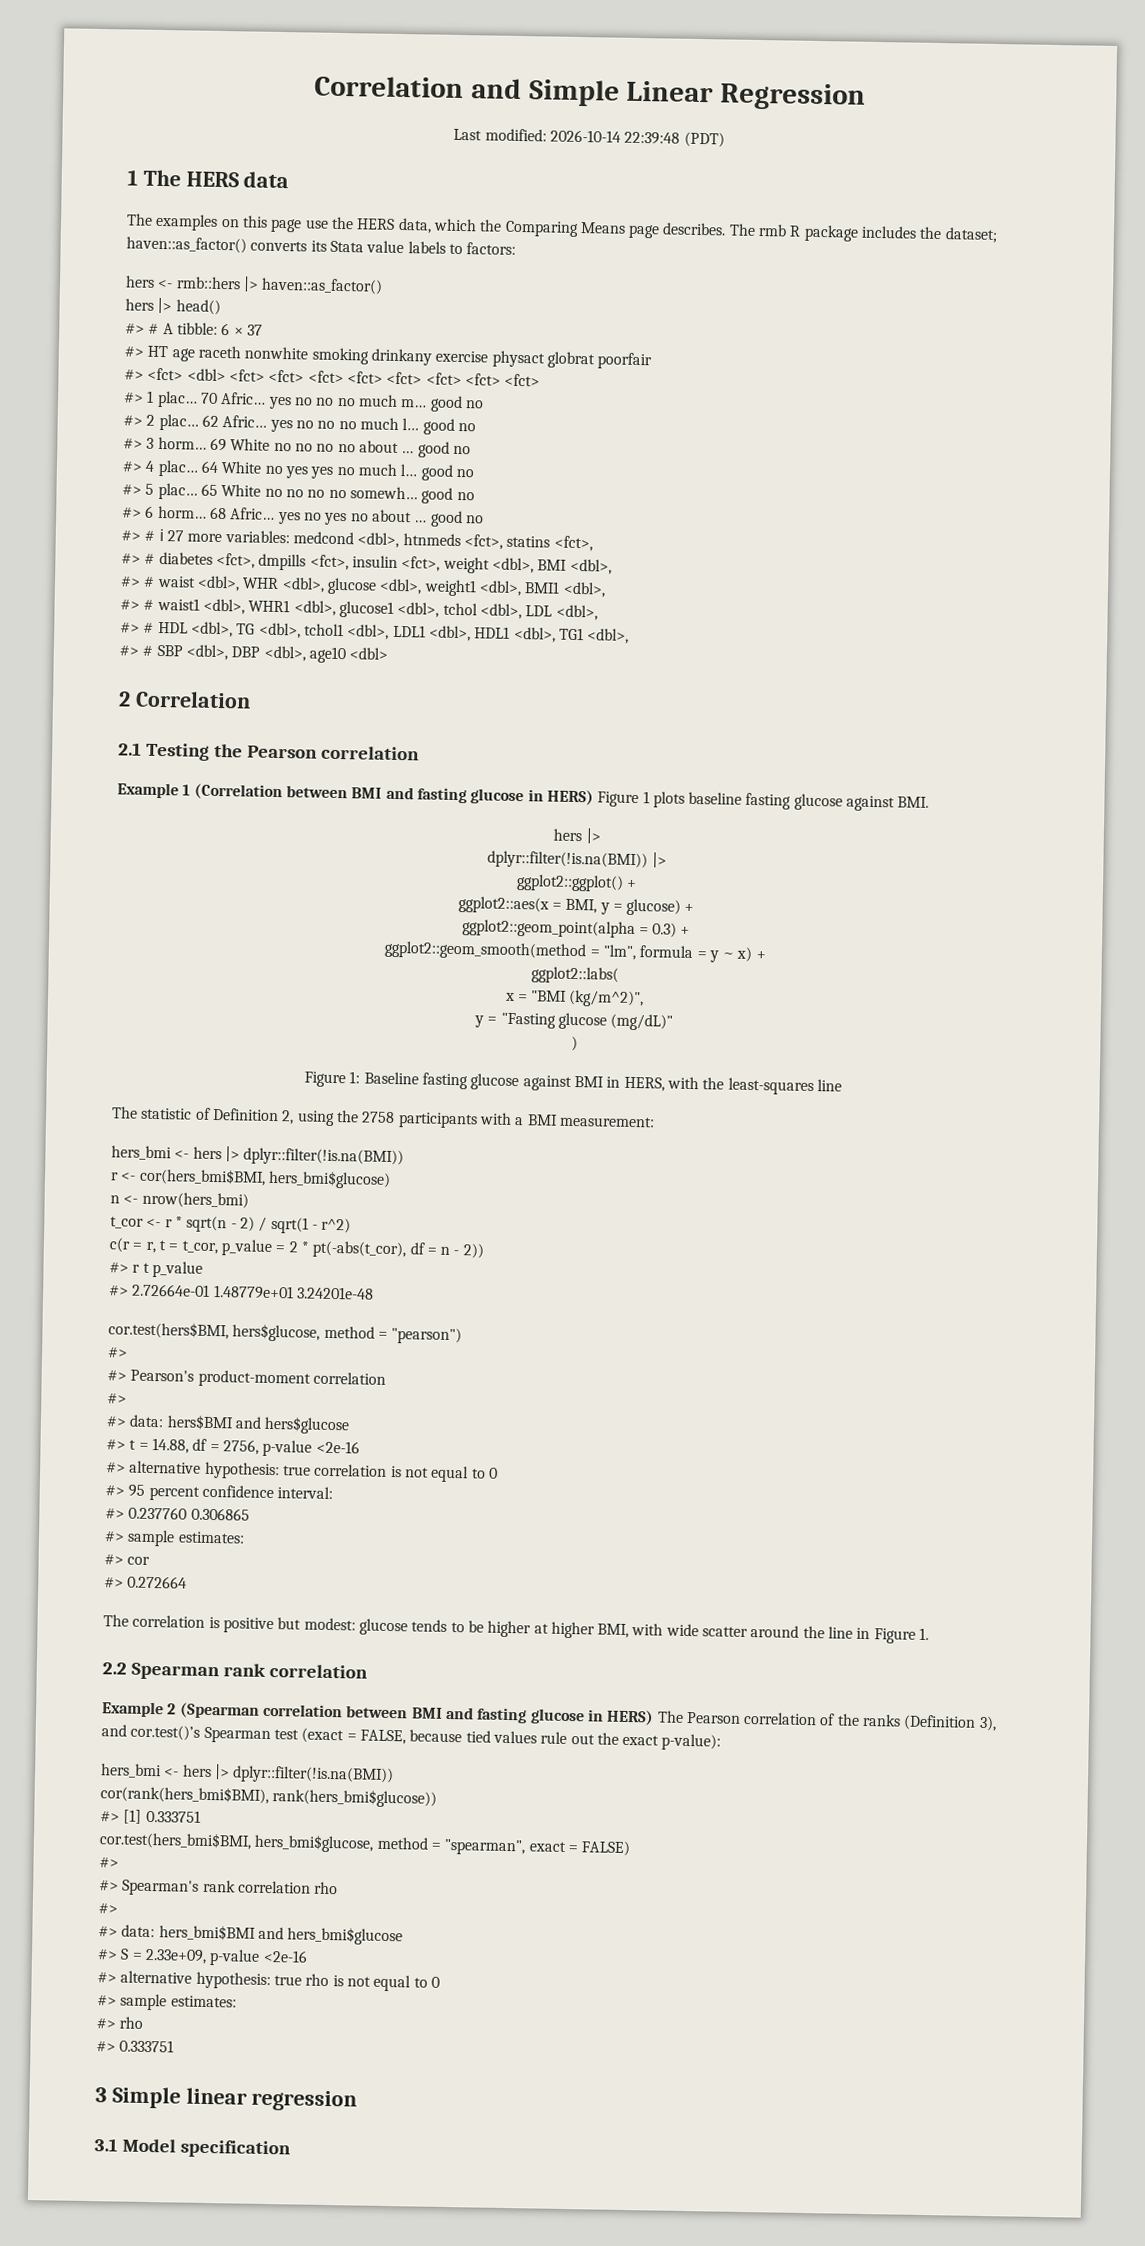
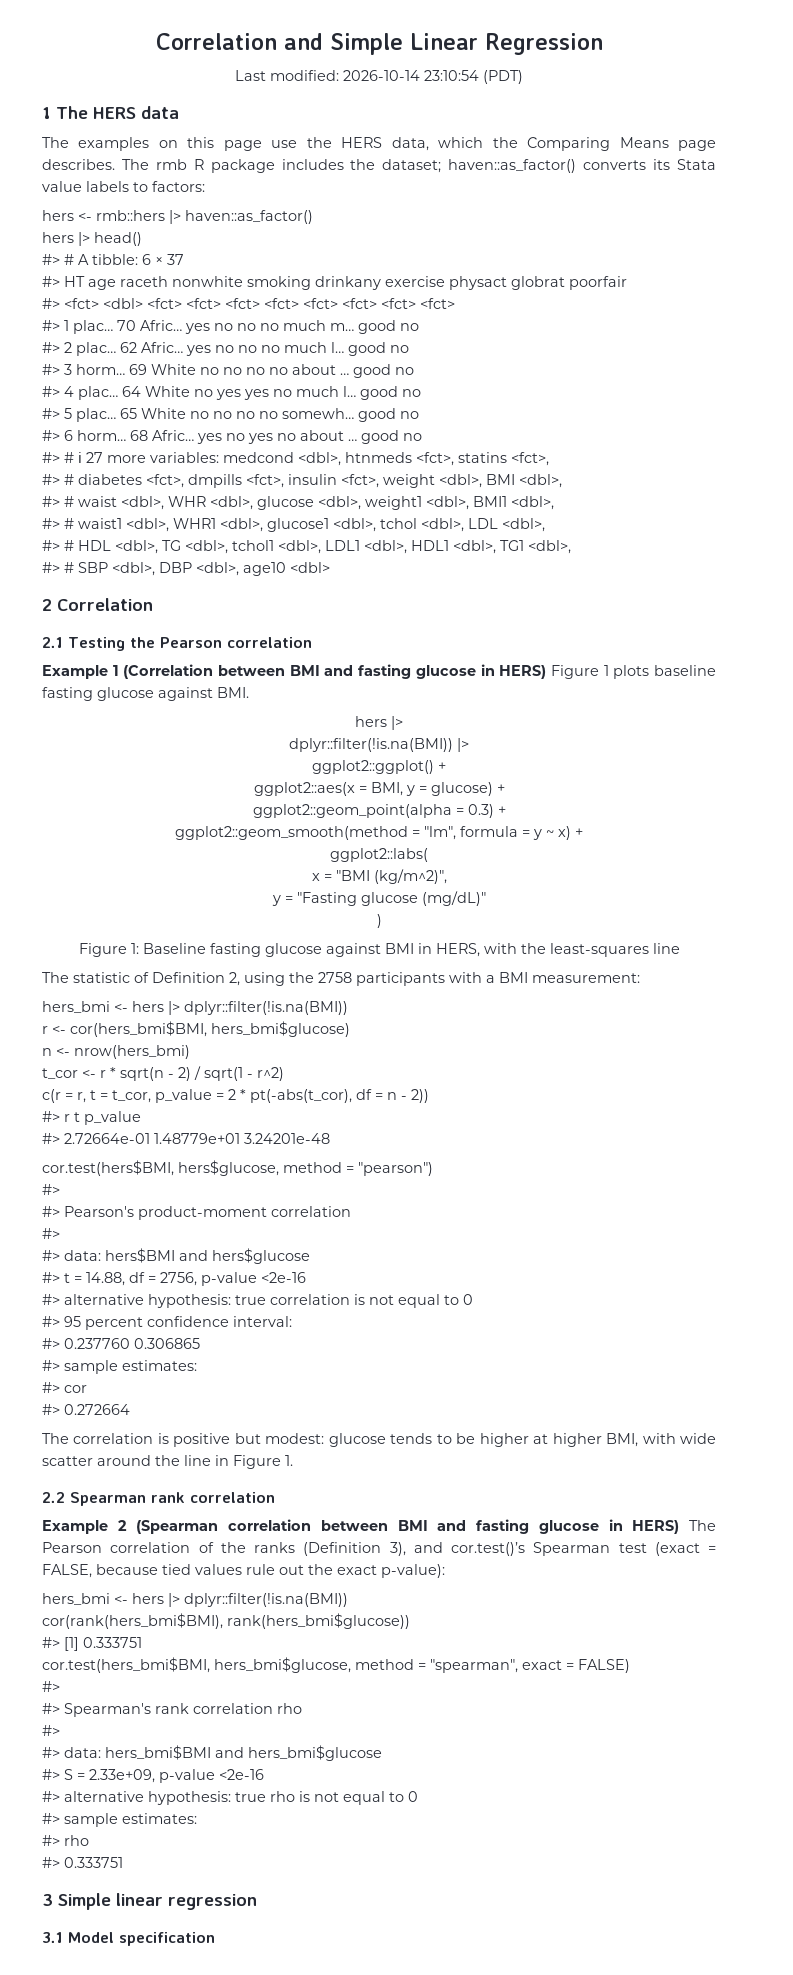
- Last modified: 2026-10-14 22:39:48 (PDT)
+ Last modified: 2026-10-14 23:10:54 (PDT)

